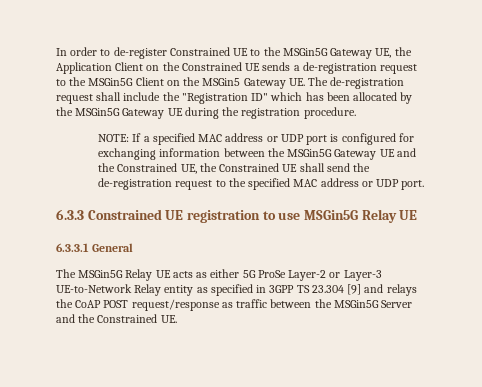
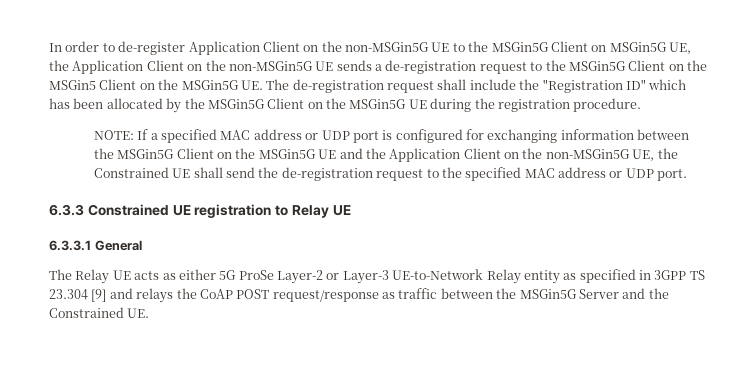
- In order to de-register Constrained UE to the MSGin5G Gateway UE, the Application Client on the Constrained UE sends a de-registration request to the MSGin5G Client on the MSGin5 Gateway UE. The de-registration request shall include the "Registration ID" which has been allocated by the MSGin5G Gateway UE during the registration procedure.
+ In order to de-register Application Client on the non-MSGin5G UE to the MSGin5G Client on MSGin5G UE, the Application Client on the non-MSGin5G UE sends a de-registration request to the MSGin5G Client on the MSGin5 Client on the MSGin5G UE. The de-registration request shall include the "Registration ID" which has been allocated by the MSGin5G Client on the MSGin5G UE during the registration procedure.
- NOTE: If a specified MAC address or UDP port is configured for exchanging information between the MSGin5G Gateway UE and the Constrained UE, the Constrained UE shall send the de-registration request to the specified MAC address or UDP port.
+ NOTE: If a specified MAC address or UDP port is configured for exchanging information between the MSGin5G Client on the MSGin5G UE and the Application Client on the non-MSGin5G UE, the Constrained UE shall send the de-registration request to the specified MAC address or UDP port.
- 6.3.3 Constrained UE registration to use MSGin5G Relay UE
+ 6.3.3 Constrained UE registration to Relay UE
- The MSGin5G Relay UE acts as either 5G ProSe Layer-2 or Layer-3 UE-to-Network Relay entity as specified in 3GPP TS 23.304 [9] and relays the CoAP POST request/response as traffic between the MSGin5G Server and the Constrained UE.
+ The Relay UE acts as either 5G ProSe Layer-2 or Layer-3 UE-to-Network Relay entity as specified in 3GPP TS 23.304 [9] and relays the CoAP POST request/response as traffic between the MSGin5G Server and the Constrained UE.

